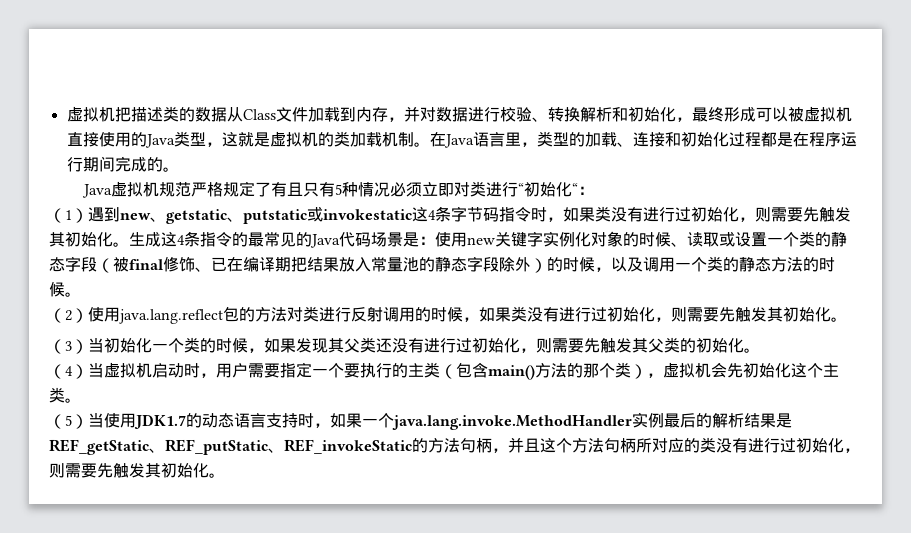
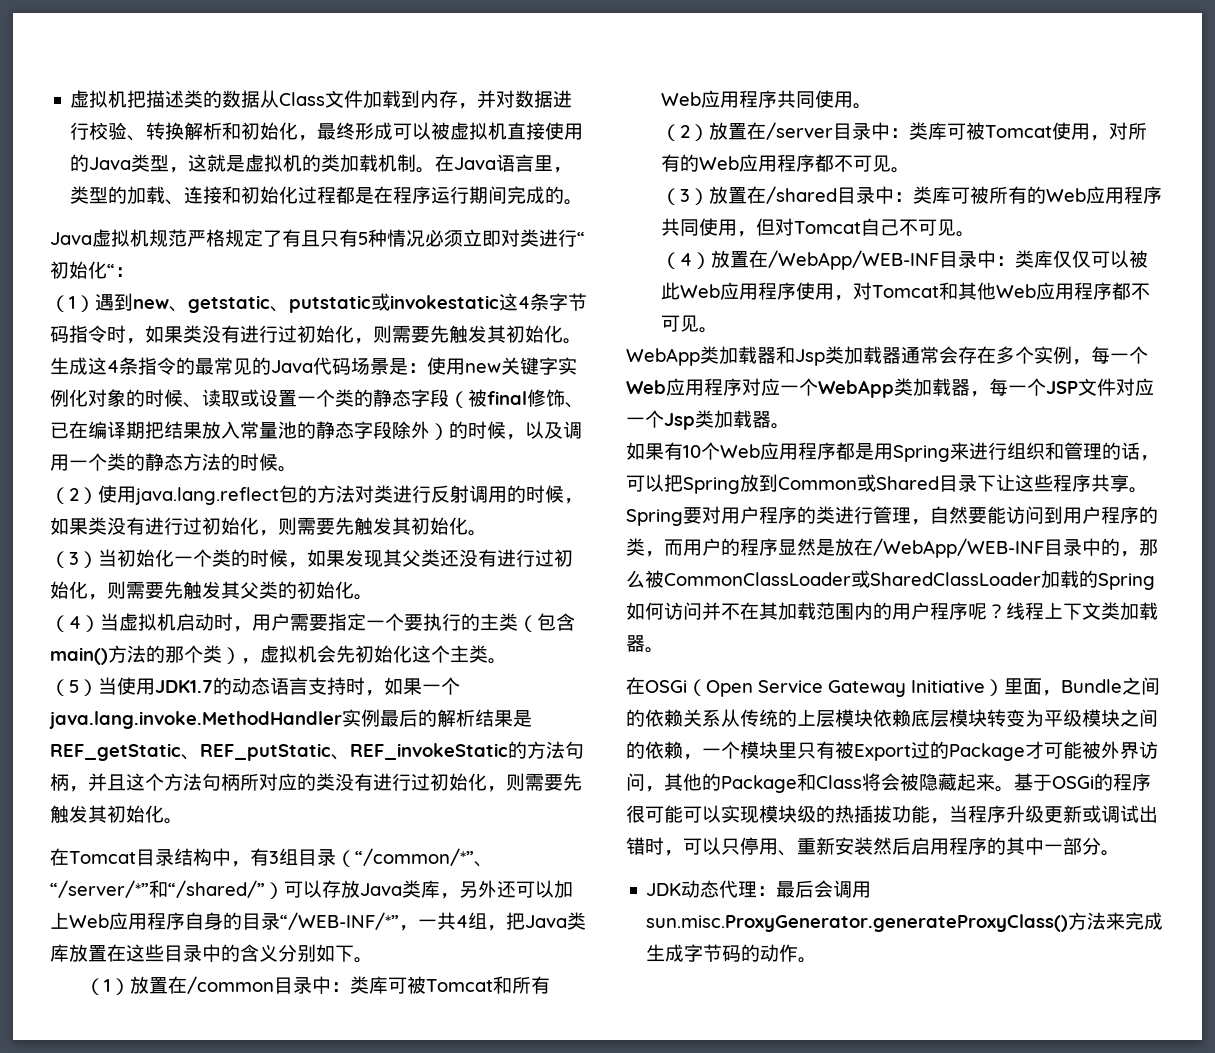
+ 在Tomcat目录结构中，有3组目录（“/common/*”、“/server/*”和“/shared/”）可以存放Java类库，另外还可以加上Web应用程序自身的目录“/WEB-INF/*”，一共4组，把Java类库放置在这些目录中的含义分别如下。
+ （1）放置在/common目录中：类库可被Tomcat和所有Web应用程序共同使用。
+ （2）放置在/server目录中：类库可被Tomcat使用，对所有的Web应用程序都不可见。
+ （3）放置在/shared目录中：类库可被所有的Web应用程序共同使用，但对Tomcat自己不可见。
+ （4）放置在/WebApp/WEB-INF目录中：类库仅仅可以被此Web应用程序使用，对Tomcat和其他Web应用程序都不可见。
+ WebApp类加载器和Jsp类加载器通常会存在多个实例，每一个Web应用程序对应一个WebApp类加载器，每一个JSP文件对应一个Jsp类加载器。
+ 如果有10个Web应用程序都是用Spring来进行组织和管理的话，可以把Spring放到Common或Shared目录下让这些程序共享。Spring要对用户程序的类进行管理，自然要能访问到用户程序的类，而用户的程序显然是放在/WebApp/WEB-INF目录中的，那么被CommonClassLoader或SharedClassLoader加载的Spring如何访问并不在其加载范围内的用户程序呢？线程上下文类加载器。
+ 在OSGi（Open Service Gateway Initiative）里面，Bundle之间的依赖关系从传统的上层模块依赖底层模块转变为平级模块之间的依赖，一个模块里只有被Export过的Package才可能被外界访问，其他的Package和Class将会被隐藏起来。基于OSGi的程序很可能可以实现模块级的热插拔功能，当程序升级更新或调试出错时，可以只停用、重新安装然后启用程序的其中一部分。
+ JDK动态代理：最后会调用sun.misc.ProxyGenerator.generateProxyClass()方法来完成生成字节码的动作。

